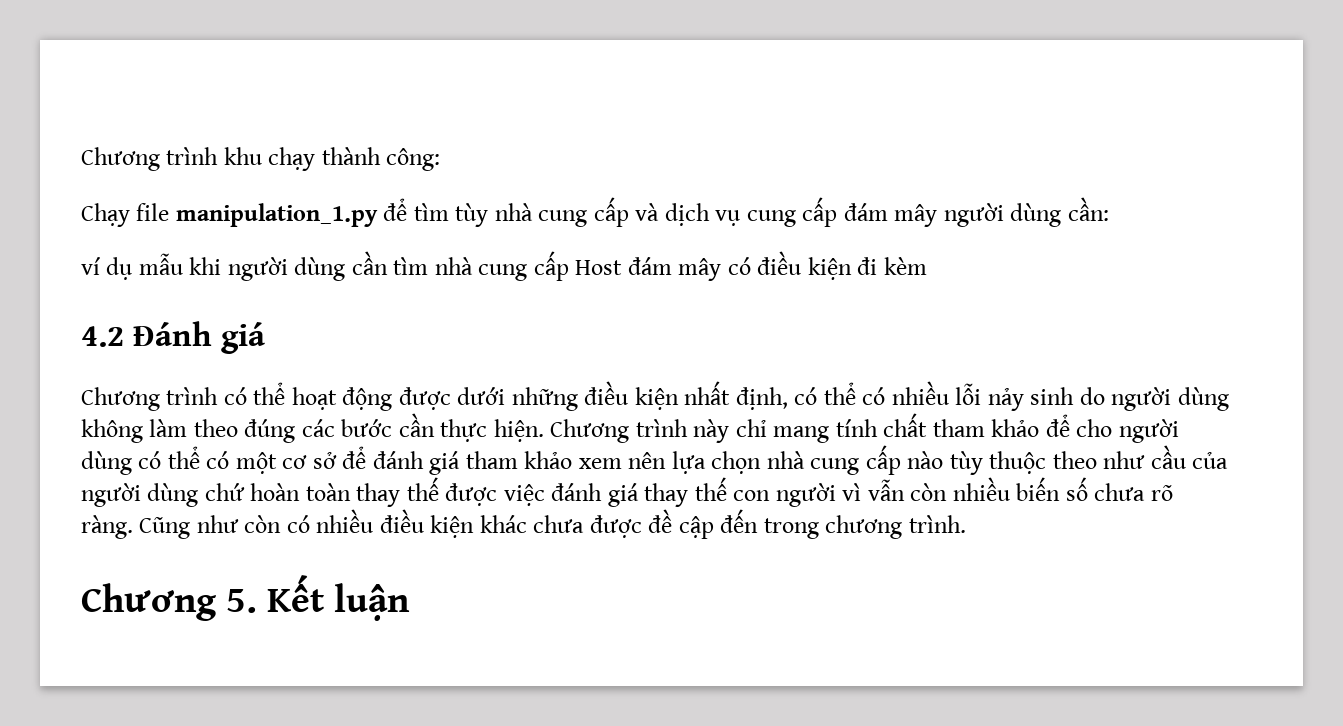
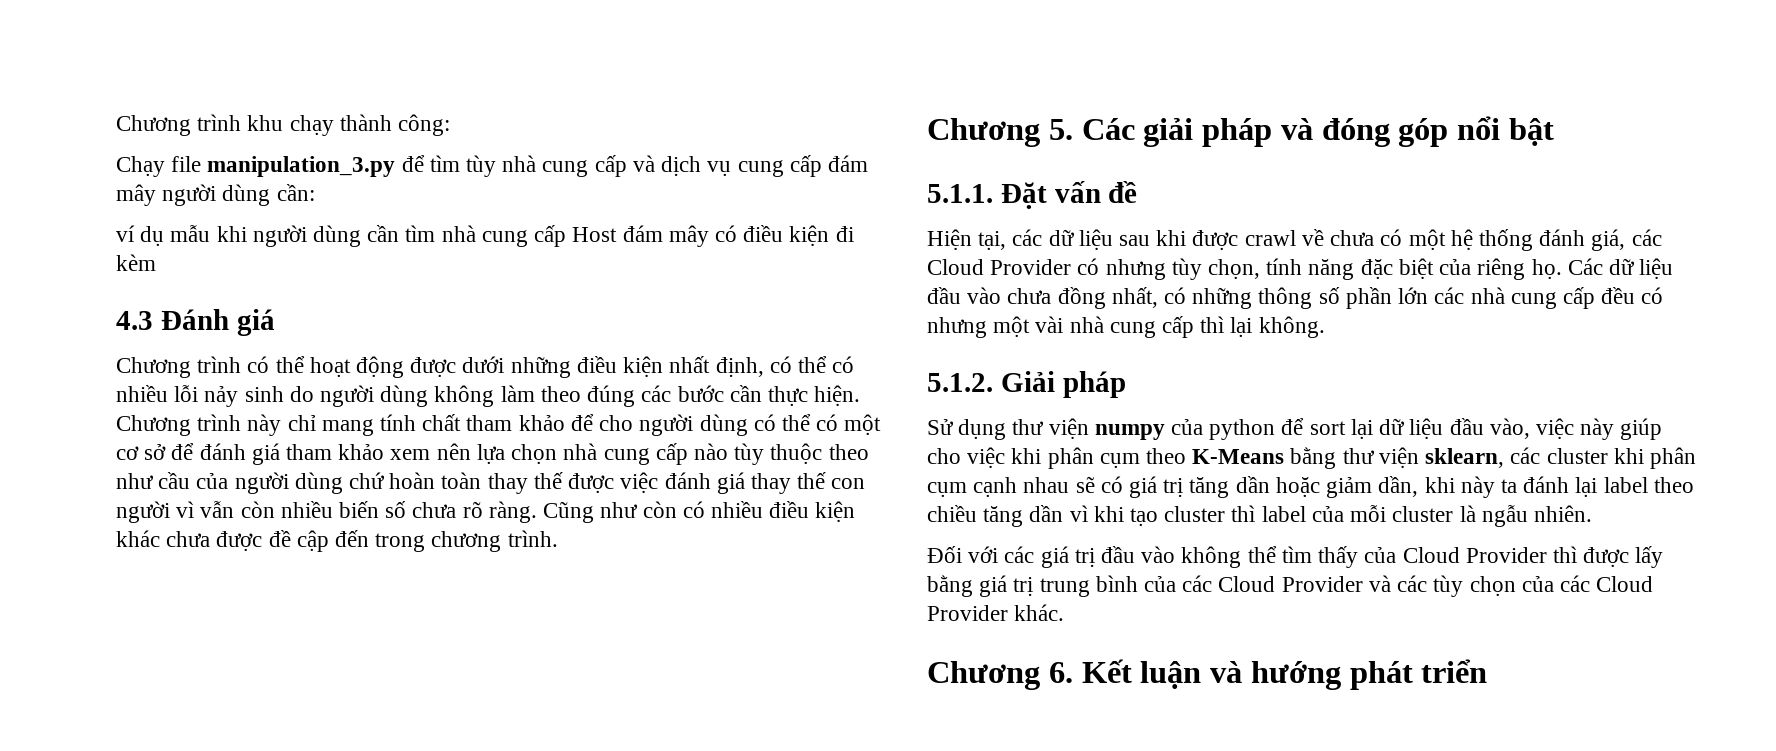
- Chạy file manipulation_1.py để tìm tùy nhà cung cấp và dịch vụ cung cấp đám mây người dùng cần:
+ Chạy file manipulation_3.py để tìm tùy nhà cung cấp và dịch vụ cung cấp đám mây người dùng cần:
- 4.2 Đánh giá
+ 4.3 Đánh giá
- Chương 5. Kết luận
+ Chương 5. Các giải pháp và đóng góp nổi bật
+ 5.1.1. Đặt vấn đề
+ Hiện tại, các dữ liệu sau khi được crawl về chưa có một hệ thống đánh giá, các Cloud Provider có nhưng tùy chọn, tính năng đặc biệt của riêng họ. Các dữ liệu đầu vào chưa đồng nhất, có những thông số phần lớn các nhà cung cấp đều có nhưng một vài nhà cung cấp thì lại không.
+ 5.1.2. Giải pháp
+ Sử dụng thư viện numpy của python để sort lại dữ liệu đầu vào, việc này giúp cho việc khi phân cụm theo K-Means bằng thư viện sklearn, các cluster khi phân cụm cạnh nhau sẽ có giá trị tăng dần hoặc giảm dần, khi này ta đánh lại label theo chiều tăng dần vì khi tạo cluster thì label của mỗi cluster là ngẫu nhiên.
+ Đối với các giá trị đầu vào không thể tìm thấy của Cloud Provider thì được lấy bằng giá trị trung bình của các Cloud Provider và các tùy chọn của các Cloud Provider khác.
+ Chương 6. Kết luận và hướng phát triển

